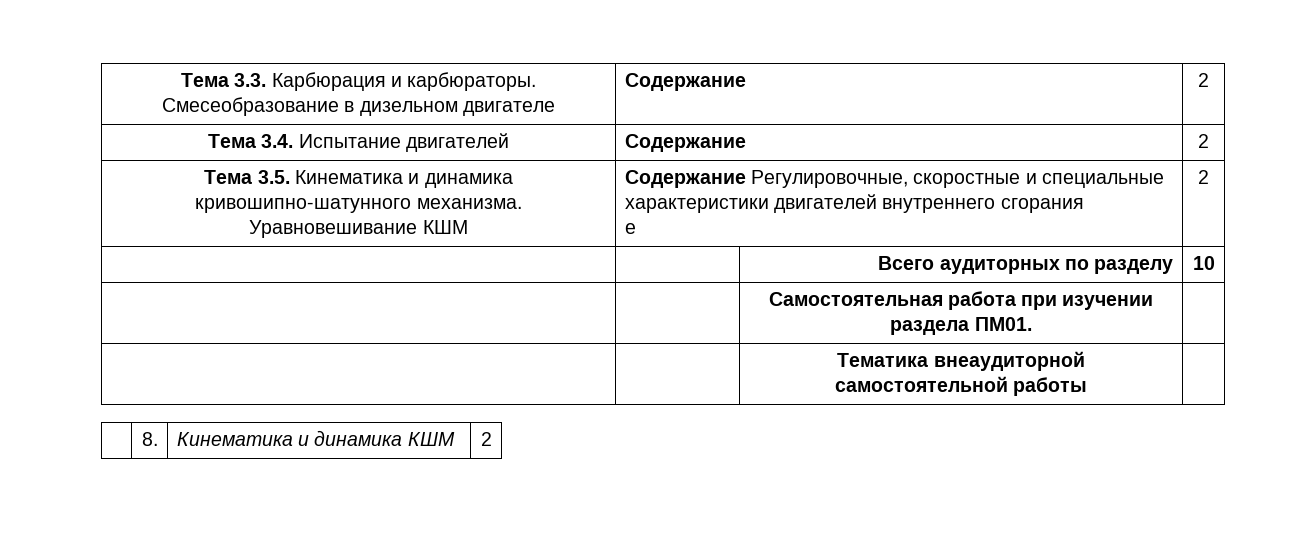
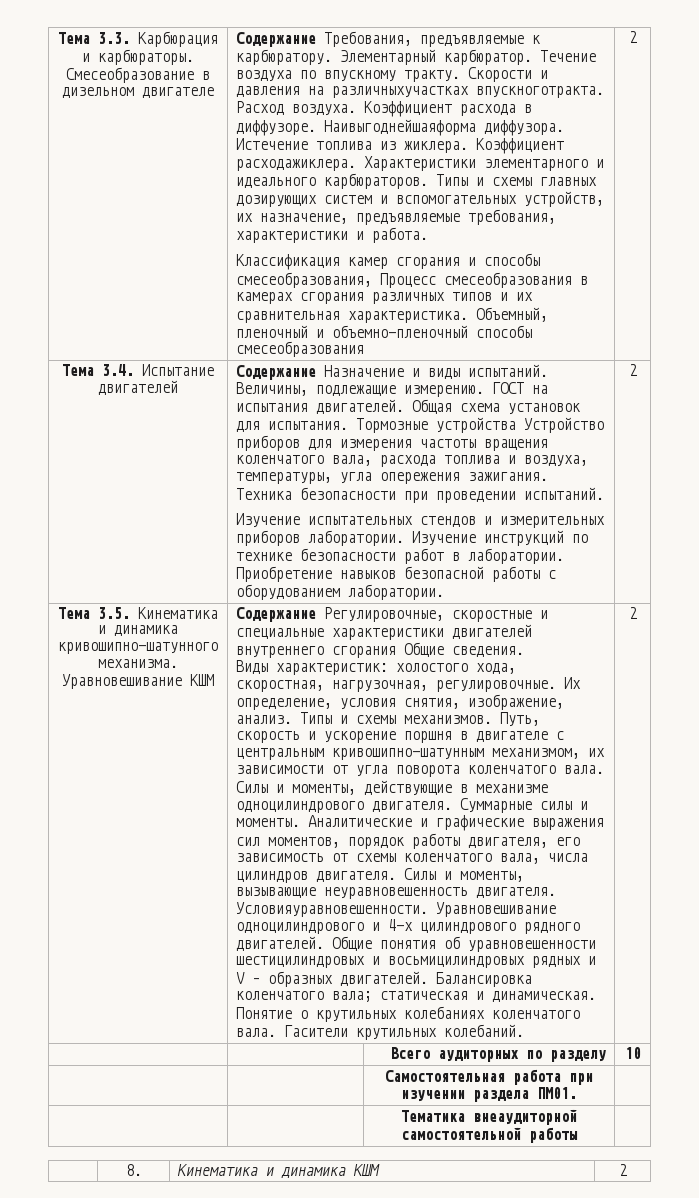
- Смесеобразование в дизельном двигателе | Содержание
+ Смесеобразование в дизельном двигателе | Содержание Требования, предъявляемые к карбюратору. Элементарный карбюратор. Течение воздуха по впускному тракту. Скорости и давления на различныхучастках впускноготракта. Расход воздуха. Коэффициент расхода в диффузоре. Наивыгоднейшаяформа диффузора. Истечение топлива из жиклера. Коэффициент расходажиклера. Характеристики элементарного и идеального карбюраторов. Типы и схемы главных дозирующих систем и вспомогательных устройств, их назначение, предъявляемые требования, характеристики и работа.
+ Классификация камер сгорания и способы смесеобразования, Процесс смесеобразования в камерах сгорания различных типов и их сравнительная характеристика. Объемный, пленочный и объемно-пленочный способы смесеобразования
- Тема 3.4. Испытание двигателей | Содержание
+ Тема 3.4. Испытание двигателей | Содержание Назначение и виды испытаний. Величины, подлежащие измерению. ГОСТ на испытания двигателей. Общая схема установок для испытания. Тормозные устройства Устройство приборов для измерения частоты вращения коленчатого вала, расхода топлива и воздуха, температуры, угла опережения зажигания. Техника безопасности при проведении испытаний.
+ Изучение испытательных стендов и измерительных приборов лаборатории. Изучение инструкций по технике безопасности работ в лаборатории. Приобретение навыков безопасной работы с оборудованием лаборатории.
- Содержание Регулировочные, скоростные и специальные характеристики двигателей внутреннего сгорания
- е
+ Содержание Регулировочные, скоростные и специальные характеристики двигателей внутреннего сгорания Общие сведения.
+ Виды характеристик: холостого хода, скоростная, нагрузочная, регулировочные. Их определение, условия снятия, изображение, анализ. Типы и схемы механизмов. Путь, скорость и ускорение поршня в двигателе с центральным кривошипно-шатунным механизмом, их зависимости от угла поворота коленчатого вала. Силы и моменты, действующие в механизме одноцилиндрового двигателя. Суммарные силы и моменты. Аналитические и графические выражения сил моментов, порядок работы двигателя, его зависимость от схемы коленчатого вала, числа цилиндров двигателя. Силы и моменты, вызывающие неуравновешенность двигателя. Условияуравновешенности. Уравновешивание одноцилиндрового и 4-х цилиндрового рядного двигателей. Общие понятия об уравновешенности шестицилиндровых и восьмицилиндровых рядных и V – образных двигателей. Балансировка коленчатого вала; статическая и динамическая. Понятие о крутильных колебаниях коленчатого вала. Гасители крутильных колебаний.

